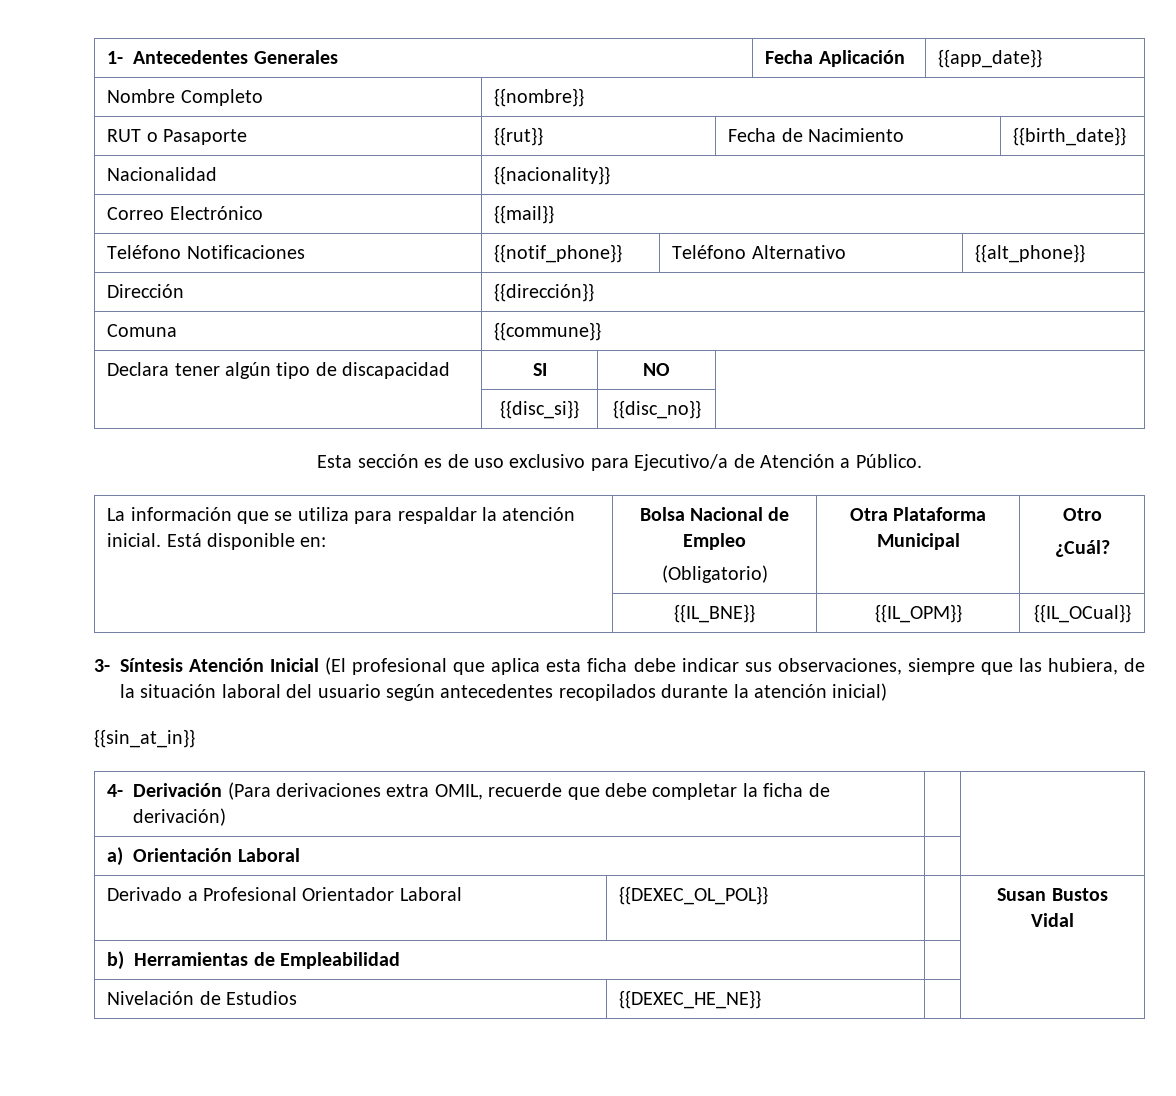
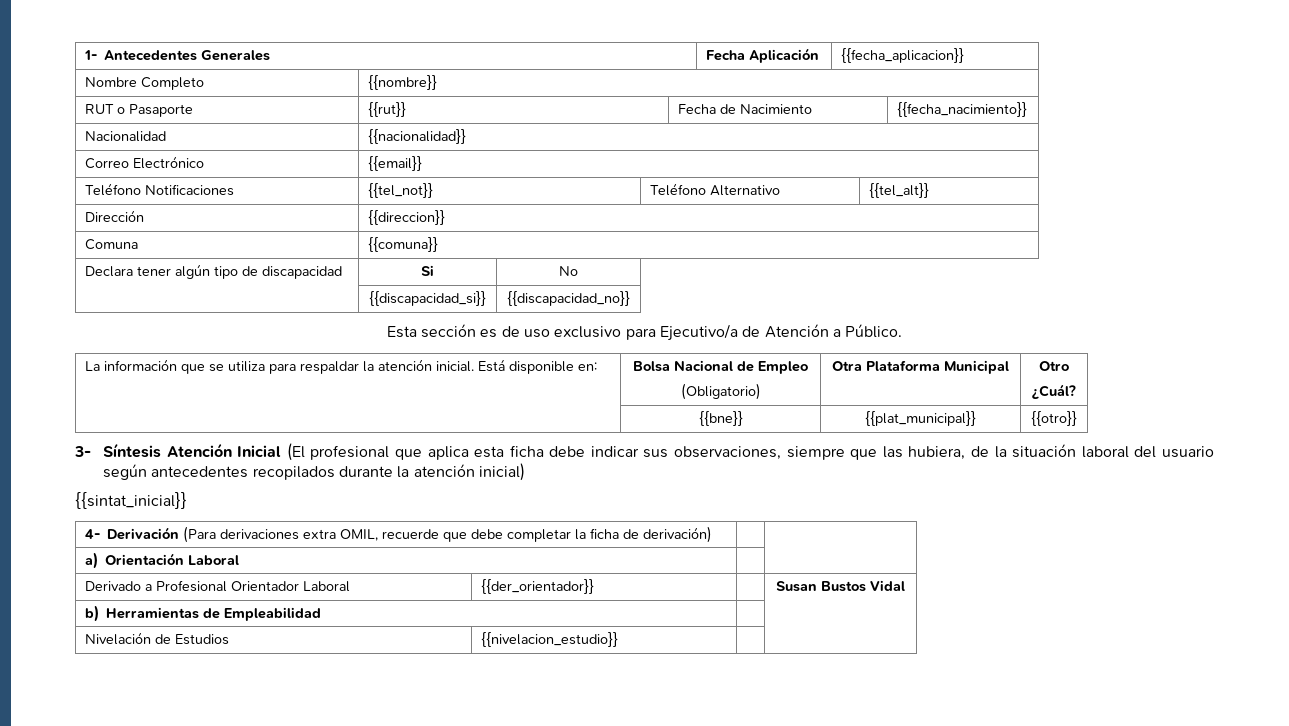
- 1- Antecedentes Generales | Fecha Aplicación | {{app_date}}
+ 1- Antecedentes Generales | Fecha Aplicación | {{fecha_aplicacion}}
- RUT o Pasaporte | {{rut}} | Fecha de Nacimiento | {{birth_date}}
+ RUT o Pasaporte | {{rut}} | Fecha de Nacimiento | {{fecha_nacimiento}}
- Nacionalidad | {{nacionality}}
+ Nacionalidad | {{nacionalidad}}
- Correo Electrónico | {{mail}}
+ Correo Electrónico | {{email}}
- Teléfono Notificaciones | {{notif_phone}} | Teléfono Alternativo | {{alt_phone}}
+ Teléfono Notificaciones | {{tel_not}} | Teléfono Alternativo | {{tel_alt}}
- Dirección | {{dirección}}
+ Dirección | {{direccion}}
- Comuna | {{commune}}
+ Comuna | {{comuna}}
- Declara tener algún tipo de discapacidad | SI | NO |
- | {{disc_si}} | {{disc_no}} |
+ Declara tener algún tipo de discapacidad | Si | No
+ | {{discapacidad_si}} | {{discapacidad_no}}
- | {{IL_BNE}} | {{IL_OPM}} | {{IL_OCual}}
+ | {{bne}} | {{plat_municipal}} | {{otro}}
- {{sin_at_in}}
+ {{sintat_inicial}}
- Derivado a Profesional Orientador Laboral | {{DEXEC_OL_POL}} | | Susan Bustos Vidal
+ Derivado a Profesional Orientador Laboral | {{der_orientador}} | | Susan Bustos Vidal
- Nivelación de Estudios | {{DEXEC_HE_NE}} | |
+ Nivelación de Estudios | {{nivelacion_estudio}} | |

